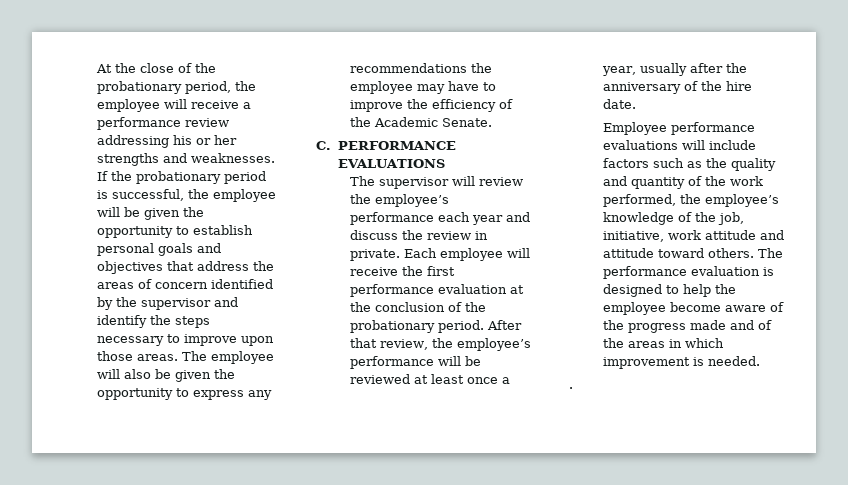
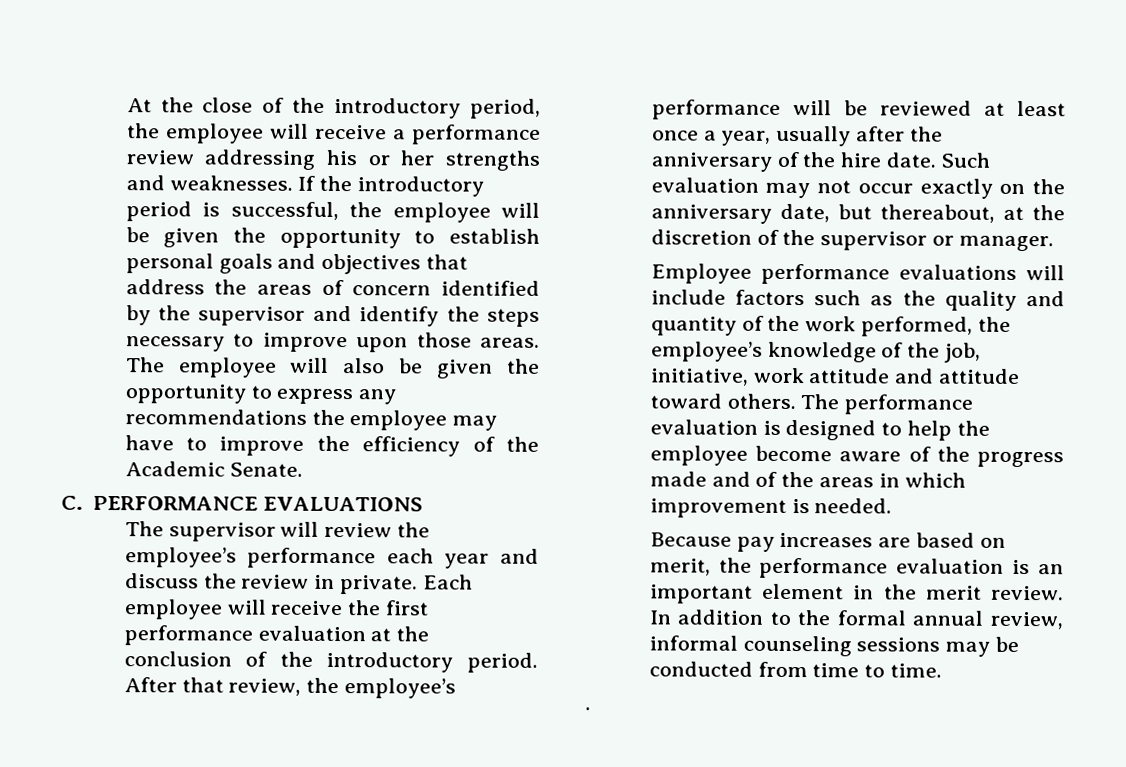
- At the close of the probationary period, the employee will receive a performance review addressing his or her strengths and weaknesses.
+ At the close of the introductory period, the employee will receive a performance review addressing his or her strengths and weaknesses.
- If the probationary period is successful, the employee will be given the opportunity to establish personal goals and objectives that address the areas of concern identified by the supervisor and identify the steps necessary to improve upon those areas.
+ If the introductory period is successful, the employee will be given the opportunity to establish personal goals and objectives that address the areas of concern identified by the supervisor and identify the steps necessary to improve upon those areas.
- Each employee will receive the first performance evaluation at the conclusion of the probationary period.
+ Each employee will receive the first performance evaluation at the conclusion of the introductory period.
+ Such evaluation may not occur exactly on the anniversary date, but thereabout, at the discretion of the supervisor or manager.
+ Because pay increases are based on merit, the performance evaluation is an important element in the merit review. In addition to the formal annual review, informal counseling sessions may be conducted from time to time.

